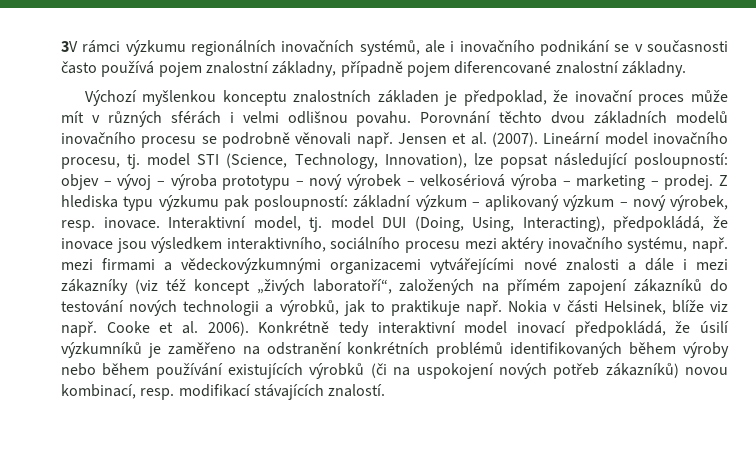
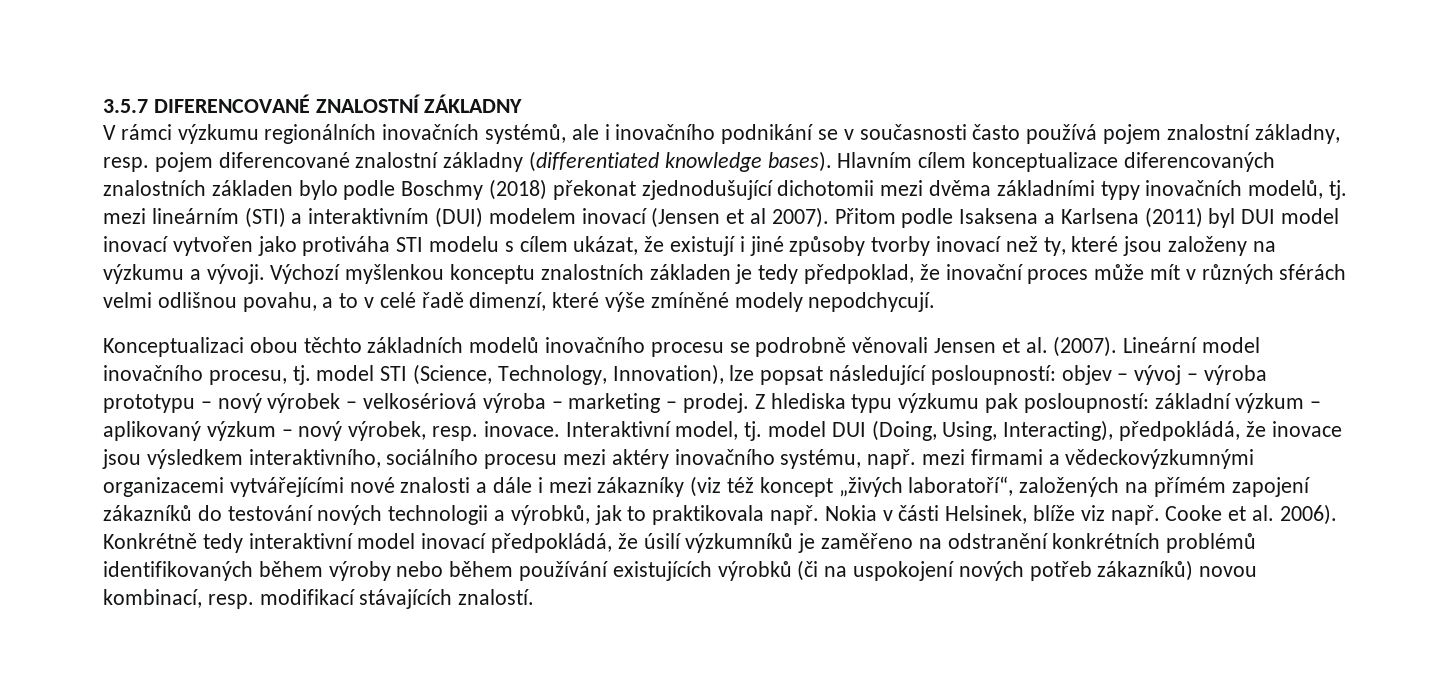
- 3V rámci výzkumu regionálních inovačních systémů, ale i inovačního podnikání se v současnosti často používá pojem znalostní základny, případně pojem diferencované znalostní základny.
- Výchozí myšlenkou konceptu znalostních základen je předpoklad, že inovační proces může mít v různých sférách i velmi odlišnou povahu. Porovnání těchto dvou základních modelů inovačního procesu se podrobně věnovali např. Jensen et al. (2007).
+ 3.5.7 DIFERENCOVANÉ ZNALOSTNÍ ZÁKLADNY
+ V rámci výzkumu regionálních inovačních systémů, ale i inovačního podnikání se v současnosti často používá pojem znalostní základny, resp. pojem diferencované znalostní základny (differentiated knowledge bases). Hlavním cílem konceptualizace diferencovaných znalostních základen bylo podle Boschmy (2018) překonat zjednodušující dichotomii mezi dvěma základními typy inovačních modelů, tj. mezi lineárním (STI) a interaktivním (DUI) modelem inovací (Jensen et al 2007). Přitom podle Isaksena a Karlsena (2011) byl DUI model inovací vytvořen jako protiváha STI modelu s cílem ukázat, že existují i jiné způsoby tvorby inovací než ty, které jsou založeny na výzkumu a vývoji. Výchozí myšlenkou konceptu znalostních základen je tedy předpoklad, že inovační proces může mít v různých sférách velmi odlišnou povahu, a to v celé řadě dimenzí, které výše zmíněné modely nepodchycují.
+ Konceptualizaci obou těchto základních modelů inovačního procesu se podrobně věnovali Jensen et al. (2007).
- Interaktivní model, tj. model DUI (Doing, Using, Interacting), předpokládá, že inovace jsou výsledkem interaktivního, sociálního procesu mezi aktéry inovačního systému, např. mezi firmami a vědeckovýzkumnými organizacemi vytvářejícími nové znalosti a dále i mezi zákazníky (viz též koncept „živých laboratoří“, založených na přímém zapojení zákazníků do testování nových technologii a výrobků, jak to praktikuje např.
+ Interaktivní model, tj. model DUI (Doing, Using, Interacting), předpokládá, že inovace jsou výsledkem interaktivního, sociálního procesu mezi aktéry inovačního systému, např. mezi firmami a vědeckovýzkumnými organizacemi vytvářejícími nové znalosti a dále i mezi zákazníky (viz též koncept „živých laboratoří“, založených na přímém zapojení zákazníků do testování nových technologii a výrobků, jak to praktikovala např.

